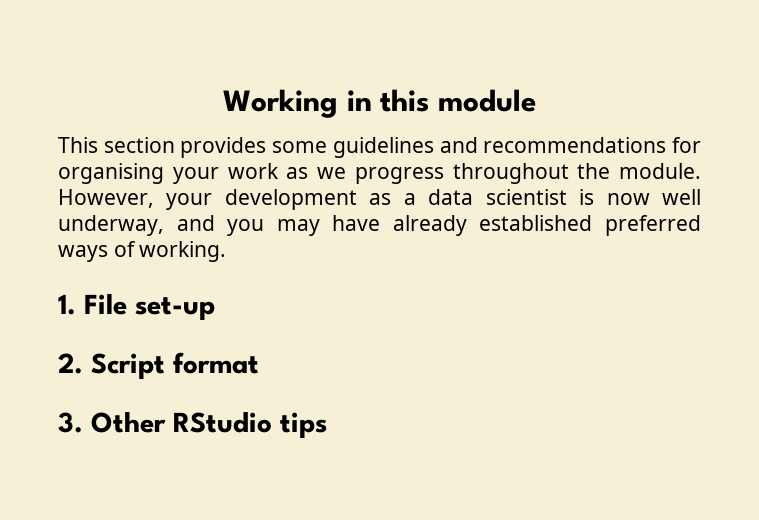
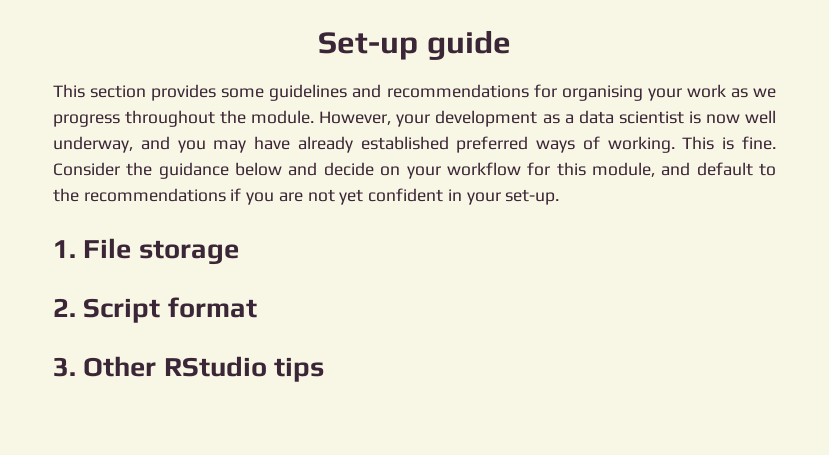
- Working in this module
+ Set-up guide
+ This is fine. Consider the guidance below and decide on your workflow for this module, and default to the recommendations if you are not yet confident in your set-up.
- 1. File set-up
+ 1. File storage

